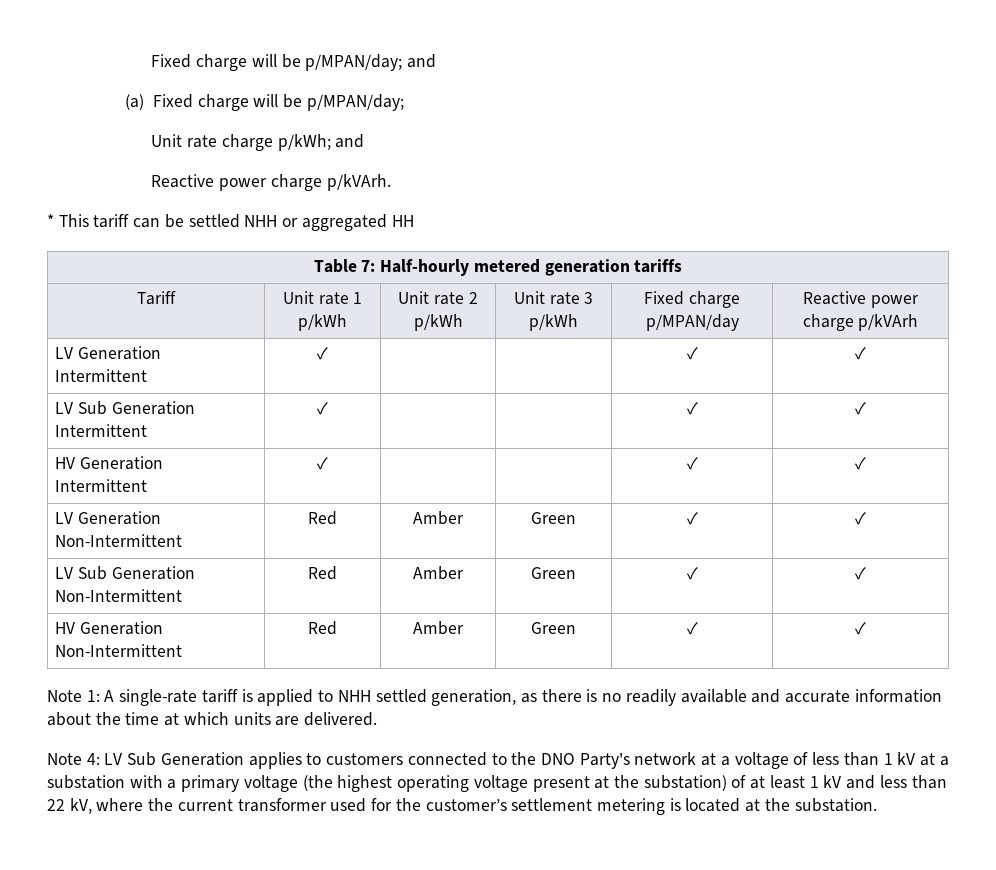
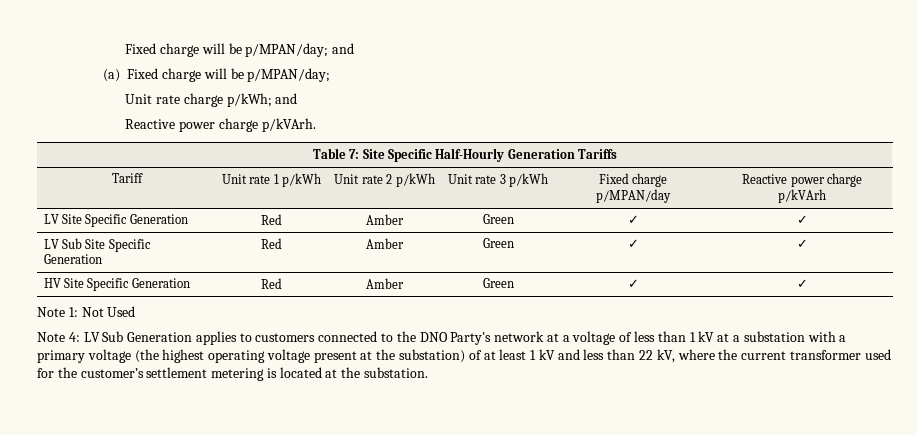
- * This tariff can be settled NHH or aggregated HH
- Table 7: Half-hourly metered generation tariffs
+ Table 7: Site Specific Half-Hourly Generation Tariffs
- LV Generation Intermittent | ✓ | | | ✓ | ✓
- LV Sub Generation Intermittent | ✓ | | | ✓ | ✓
- HV Generation Intermittent | ✓ | | | ✓ | ✓
- LV Generation Non-Intermittent | Red | Amber | Green | ✓ | ✓
+ LV Site Specific Generation | Red | Amber | Green | ✓ | ✓
- LV Sub Generation Non-Intermittent | Red | Amber | Green | ✓ | ✓
+ LV Sub Site Specific Generation | Red | Amber | Green | ✓ | ✓
- HV Generation Non-Intermittent | Red | Amber | Green | ✓ | ✓
+ HV Site Specific Generation | Red | Amber | Green | ✓ | ✓
- Note 1: A single-rate tariff is applied to NHH settled generation, as there is no readily available and accurate information about the time at which units are delivered.
+ Note 1: Not Used

